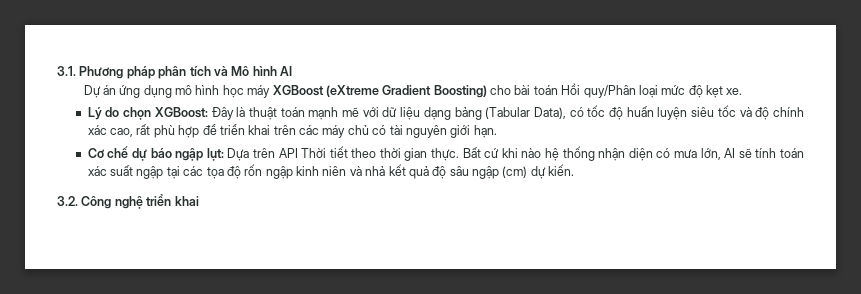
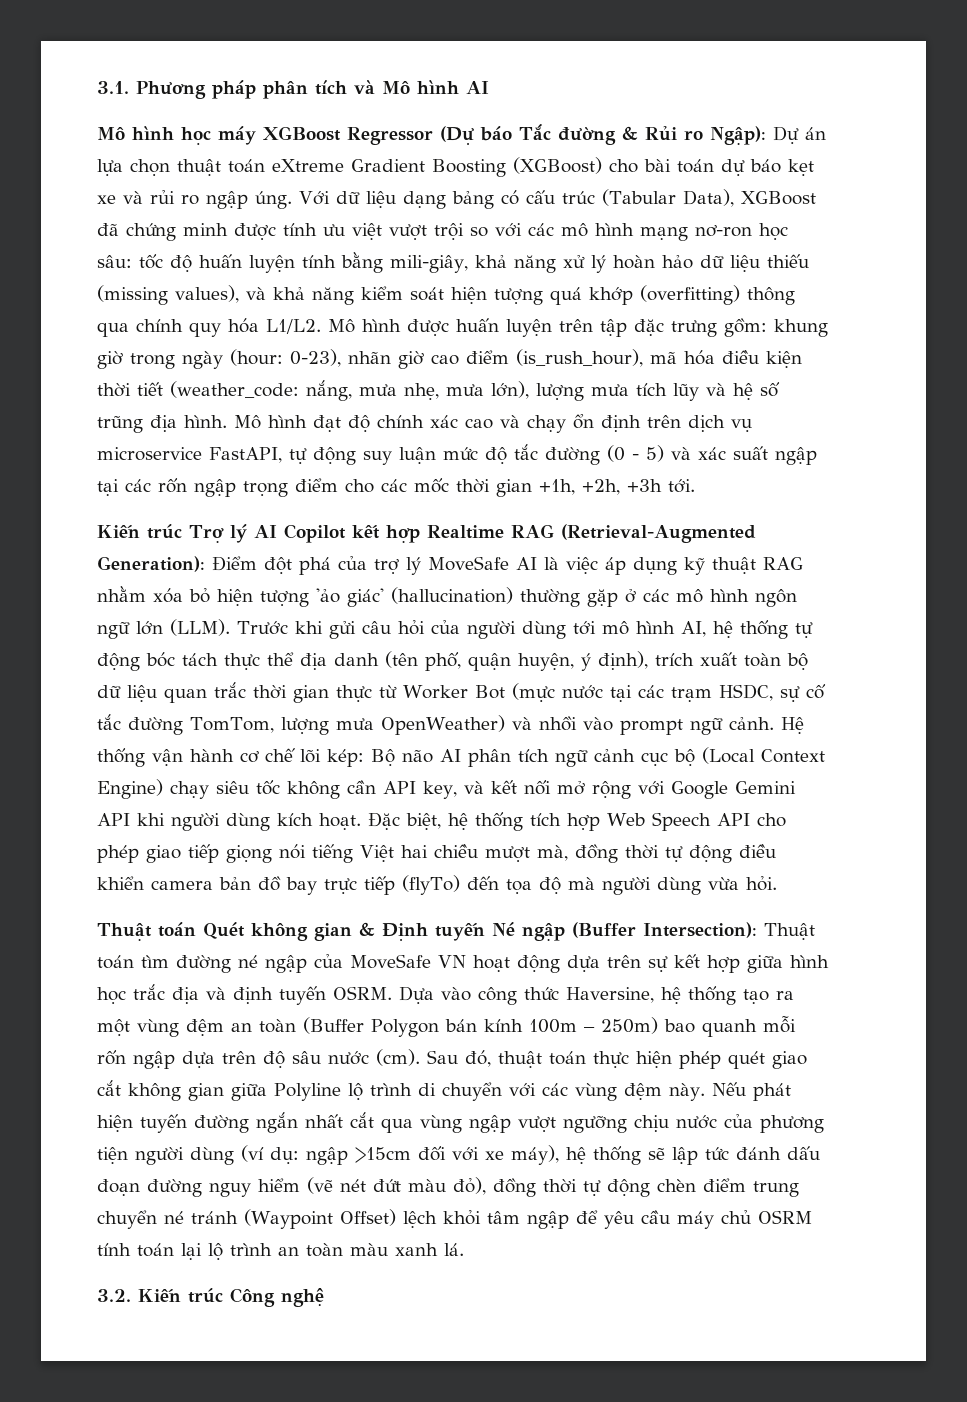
- Dự án ứng dụng mô hình học máy XGBoost (eXtreme Gradient Boosting) cho bài toán Hồi quy/Phân loại mức độ kẹt xe.
- Lý do chọn XGBoost: Đây là thuật toán mạnh mẽ với dữ liệu dạng bảng (Tabular Data), có tốc độ huấn luyện siêu tốc và độ chính xác cao, rất phù hợp để triển khai trên các máy chủ có tài nguyên giới hạn.
- Cơ chế dự báo ngập lụt: Dựa trên API Thời tiết theo thời gian thực. Bất cứ khi nào hệ thống nhận diện có mưa lớn, AI sẽ tính toán xác suất ngập tại các tọa độ rốn ngập kinh niên và nhả kết quả độ sâu ngập (cm) dự kiến.
- 3.2. Công nghệ triển khai
+ Mô hình học máy XGBoost Regressor (Dự báo Tắc đường & Rủi ro Ngập): Dự án lựa chọn thuật toán eXtreme Gradient Boosting (XGBoost) cho bài toán dự báo kẹt xe và rủi ro ngập úng. Với dữ liệu dạng bảng có cấu trúc (Tabular Data), XGBoost đã chứng minh được tính ưu việt vượt trội so với các mô hình mạng nơ-ron học sâu: tốc độ huấn luyện tính bằng mili-giây, khả năng xử lý hoàn hảo dữ liệu thiếu (missing values), và khả năng kiểm soát hiện tượng quá khớp (overfitting) thông qua chính quy hóa L1/L2. Mô hình được huấn luyện trên tập đặc trưng gồm: khung giờ trong ngày (hour: 0-23), nhãn giờ cao điểm (is_rush_hour), mã hóa điều kiện thời tiết (weather_code: nắng, mưa nhẹ, mưa lớn), lượng mưa tích lũy và hệ số trũng địa hình. Mô hình đạt độ chính xác cao và chạy ổn định trên dịch vụ microservice FastAPI, tự động suy luận mức độ tắc đường (0 - 5) và xác suất ngập tại các rốn ngập trọng điểm cho các mốc thời gian +1h, +2h, +3h tới.
+ Kiến trúc Trợ lý AI Copilot kết hợp Realtime RAG (Retrieval-Augmented Generation): Điểm đột phá của trợ lý MoveSafe AI là việc áp dụng kỹ thuật RAG nhằm xóa bỏ hiện tượng 'ảo giác' (hallucination) thường gặp ở các mô hình ngôn ngữ lớn (LLM). Trước khi gửi câu hỏi của người dùng tới mô hình AI, hệ thống tự động bóc tách thực thể địa danh (tên phố, quận huyện, ý định), trích xuất toàn bộ dữ liệu quan trắc thời gian thực từ Worker Bot (mực nước tại các trạm HSDC, sự cố tắc đường TomTom, lượng mưa OpenWeather) và nhồi vào prompt ngữ cảnh. Hệ thống vận hành cơ chế lõi kép: Bộ não AI phân tích ngữ cảnh cục bộ (Local Context Engine) chạy siêu tốc không cần API key, và kết nối mở rộng với Google Gemini API khi người dùng kích hoạt. Đặc biệt, hệ thống tích hợp Web Speech API cho phép giao tiếp giọng nói tiếng Việt hai chiều mượt mà, đồng thời tự động điều khiển camera bản đồ bay trực tiếp (flyTo) đến tọa độ mà người dùng vừa hỏi.
+ Thuật toán Quét không gian & Định tuyến Né ngập (Buffer Intersection): Thuật toán tìm đường né ngập của MoveSafe VN hoạt động dựa trên sự kết hợp giữa hình học trắc địa và định tuyến OSRM. Dựa vào công thức Haversine, hệ thống tạo ra một vùng đệm an toàn (Buffer Polygon bán kính 100m – 250m) bao quanh mỗi rốn ngập dựa trên độ sâu nước (cm). Sau đó, thuật toán thực hiện phép quét giao cắt không gian giữa Polyline lộ trình di chuyển với các vùng đệm này. Nếu phát hiện tuyến đường ngắn nhất cắt qua vùng ngập vượt ngưỡng chịu nước của phương tiện người dùng (ví dụ: ngập >15cm đối với xe máy), hệ thống sẽ lập tức đánh dấu đoạn đường nguy hiểm (vẽ nét đứt màu đỏ), đồng thời tự động chèn điểm trung chuyển né tránh (Waypoint Offset) lệch khỏi tâm ngập để yêu cầu máy chủ OSRM tính toán lại lộ trình an toàn màu xanh lá.
+ 3.2. Kiến trúc Công nghệ

